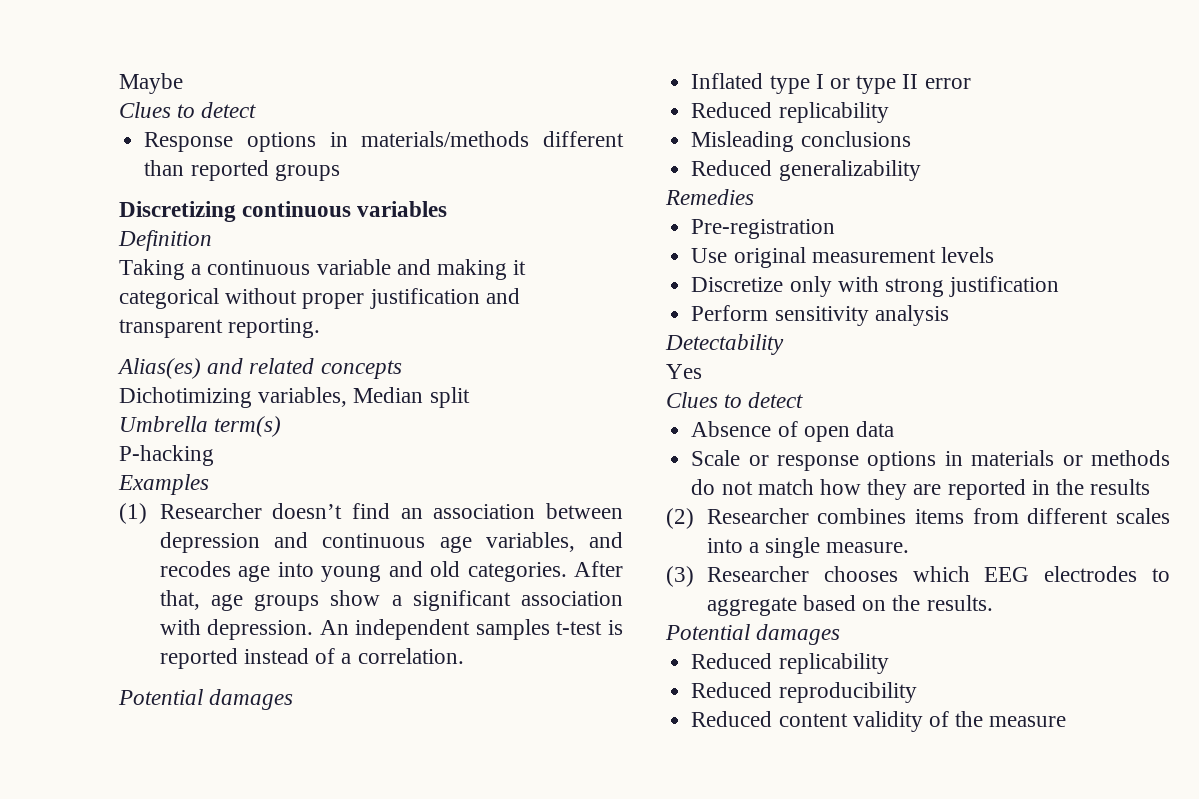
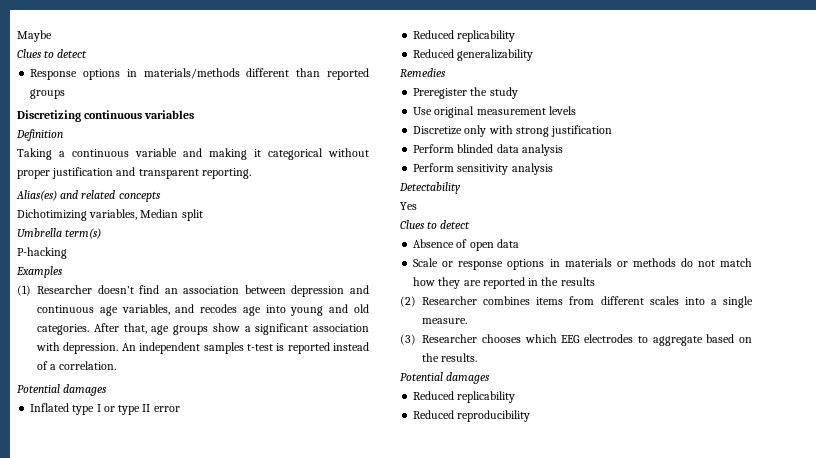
- Misleading conclusions
- Pre-registration
+ Preregister the study
+ Perform blinded data analysis
- Reduced content validity of the measure

